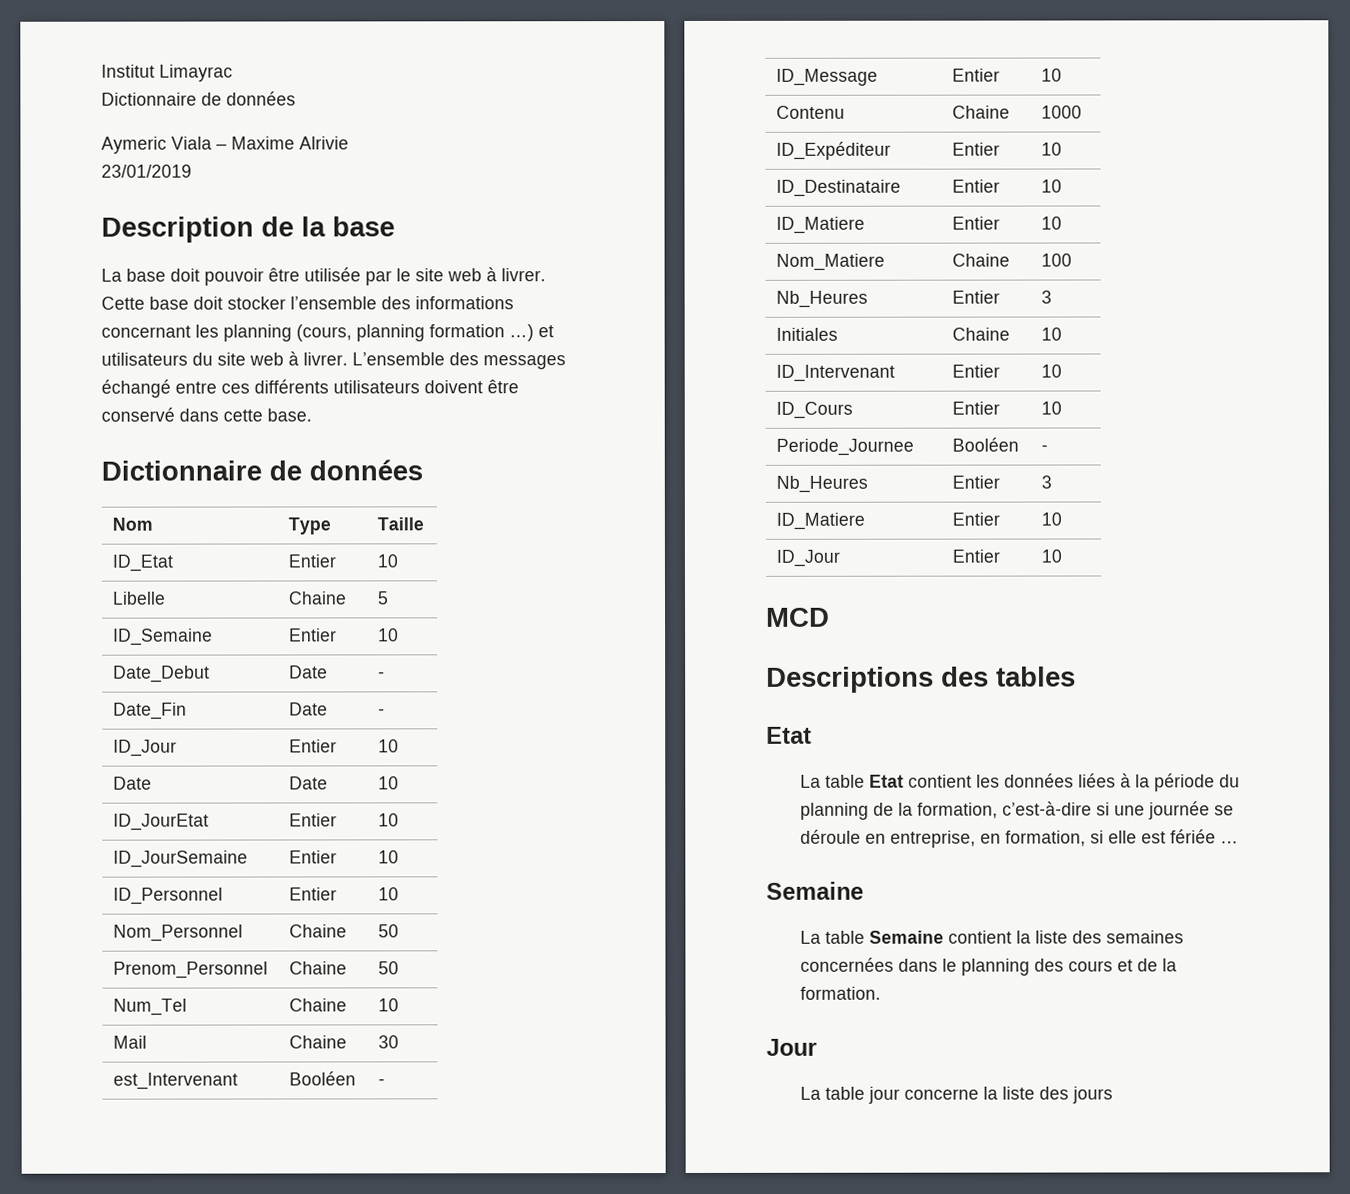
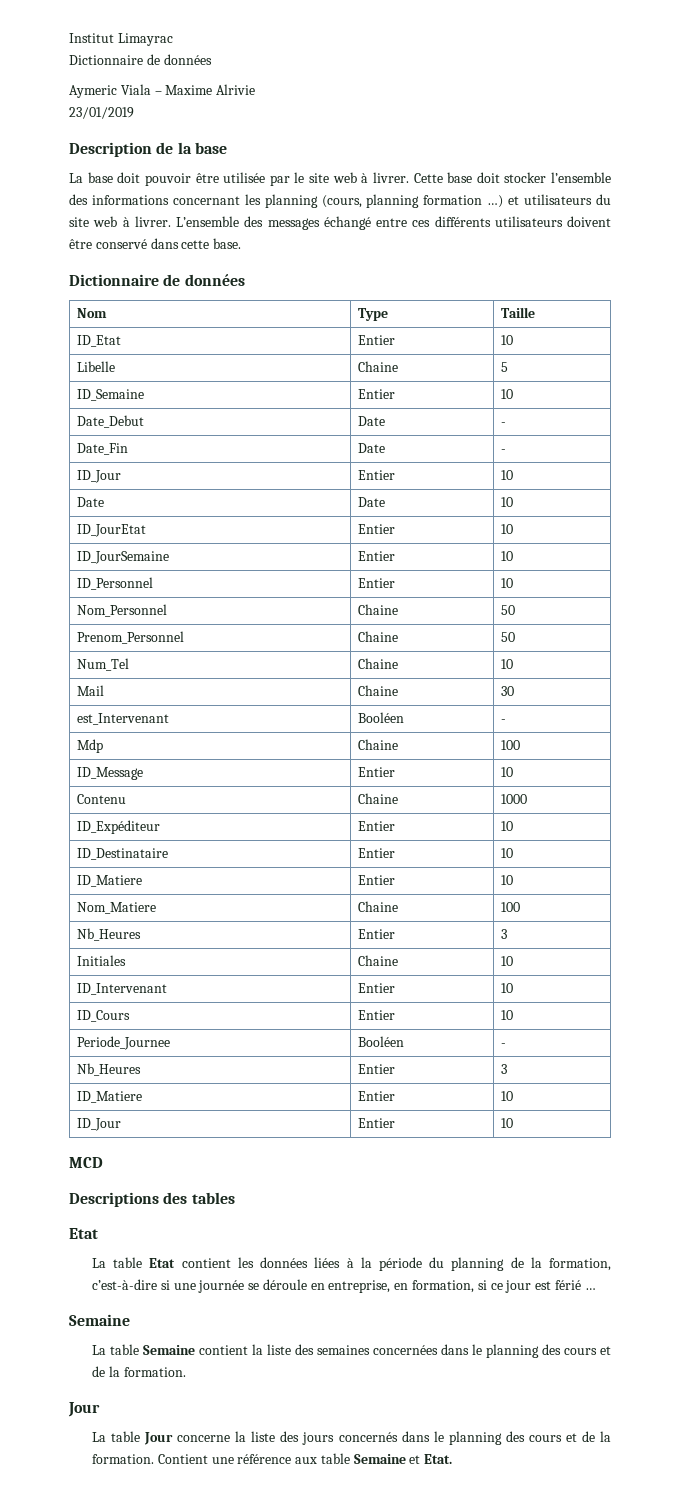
+ Mdp | Chaine | 100
- La table Etat contient les données liées à la période du planning de la formation, c’est-à-dire si une journée se déroule en entreprise, en formation, si elle est fériée …
+ La table Etat contient les données liées à la période du planning de la formation, c’est-à-dire si une journée se déroule en entreprise, en formation, si ce jour est férié …
- La table jour concerne la liste des jours
+ La table Jour concerne la liste des jours concernés dans le planning des cours et de la formation. Contient une référence aux table Semaine et Etat.

